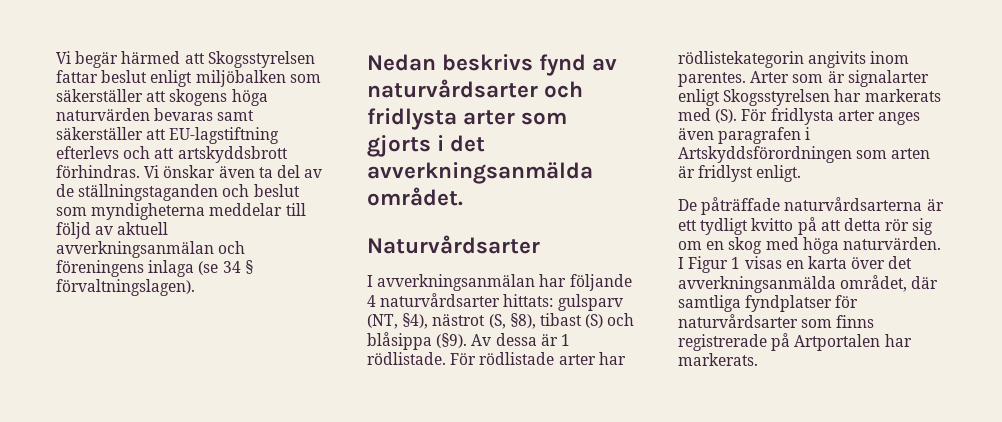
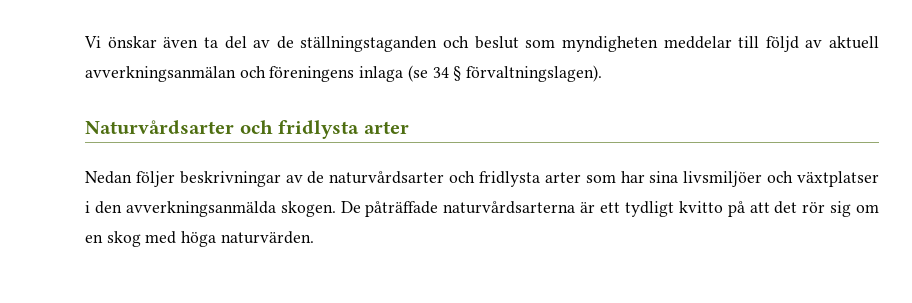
- Vi begär härmed att Skogsstyrelsen fattar beslut enligt miljöbalken som säkerställer att skogens höga naturvärden bevaras samt säkerställer att EU-lagstiftning efterlevs och att artskyddsbrott förhindras. Vi önskar även ta del av de ställningstaganden och beslut som myndigheterna meddelar till följd av aktuell avverkningsanmälan och föreningens inlaga (se 34 § förvaltningslagen).
+ Vi önskar även ta del av de ställningstaganden och beslut som myndigheten meddelar till följd av aktuell avverkningsanmälan och föreningens inlaga (se 34 § förvaltningslagen).
- Nedan beskrivs fynd av naturvårdsarter och fridlysta arter som gjorts i det avverkningsanmälda området.
- Naturvårdsarter
- I avverkningsanmälan har följande 4 naturvårdsarter hittats: gulsparv (NT, §4), nästrot (S, §8), tibast (S) och blåsippa (§9). Av dessa är 1 rödlistade. För rödlistade arter har rödlistekategorin angivits inom parentes. Arter som är signalarter enligt Skogsstyrelsen har markerats med (S). För fridlysta arter anges även paragrafen i Artskyddsförordningen som arten är fridlyst enligt.
- De påträffade naturvårdsarterna är ett tydligt kvitto på att detta rör sig om en skog med höga naturvärden. I Figur 1 visas en karta över det avverkningsanmälda området, där samtliga fyndplatser för naturvårdsarter som finns registrerade på Artportalen har markerats.
+ Naturvårdsarter och fridlysta arter
+ Nedan följer beskrivningar av de naturvårdsarter och fridlysta arter som har sina livsmiljöer och växtplatser i den avverkningsanmälda skogen. De påträffade naturvårdsarterna är ett tydligt kvitto på att det rör sig om en skog med höga naturvärden.

